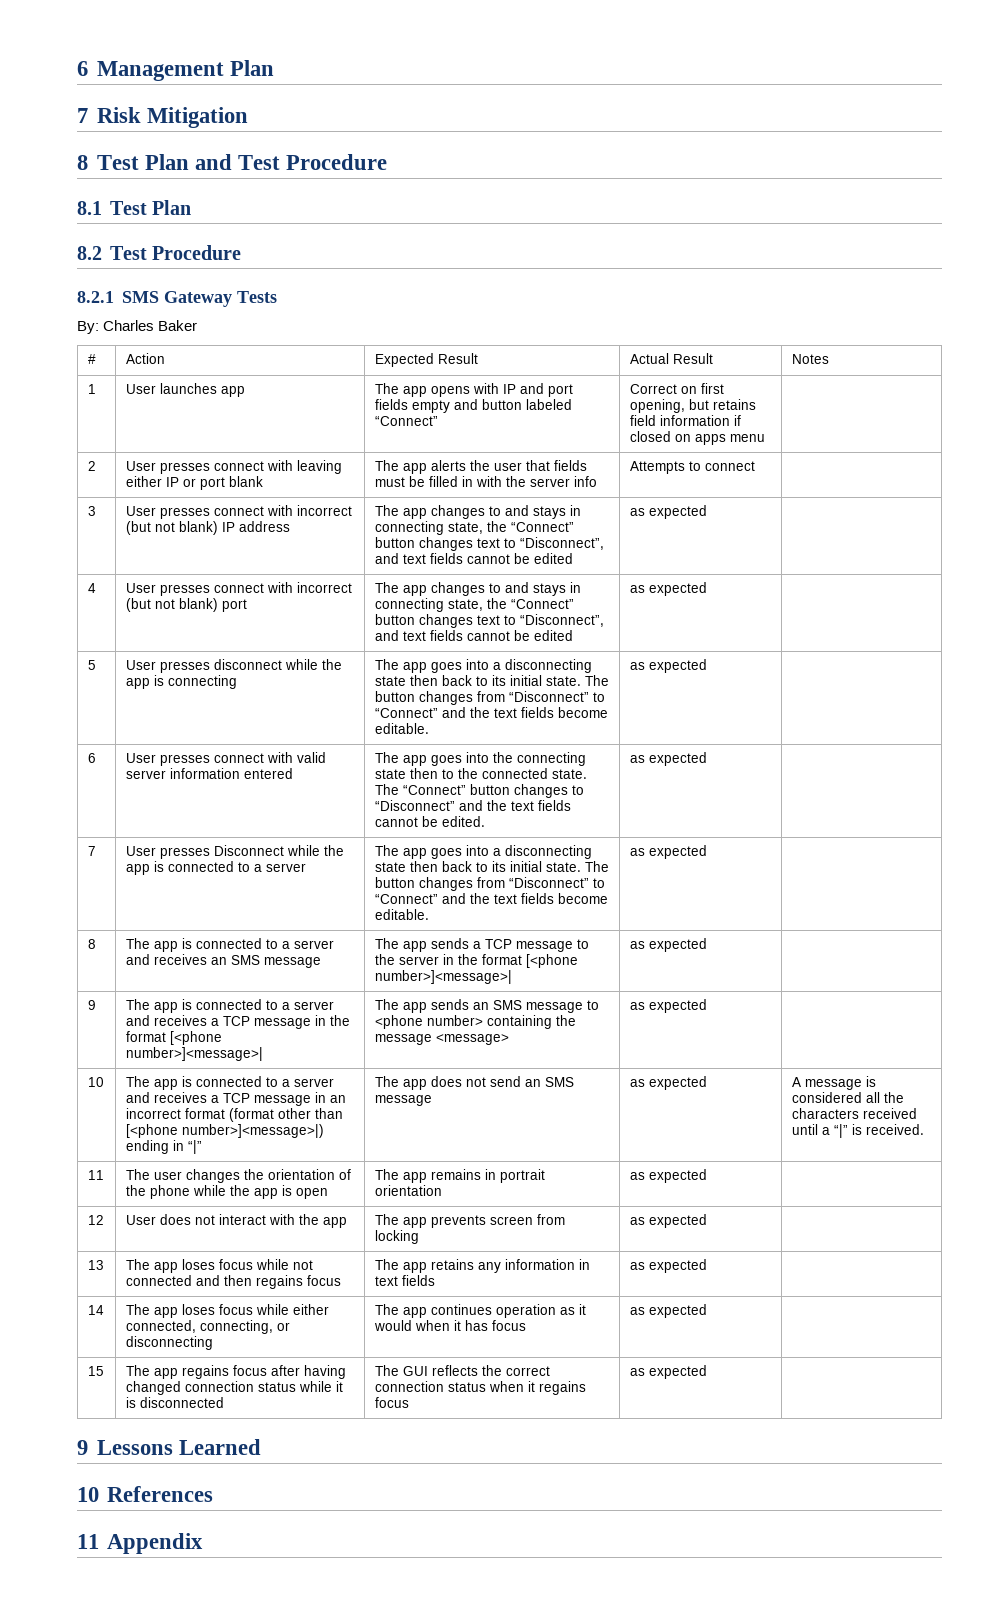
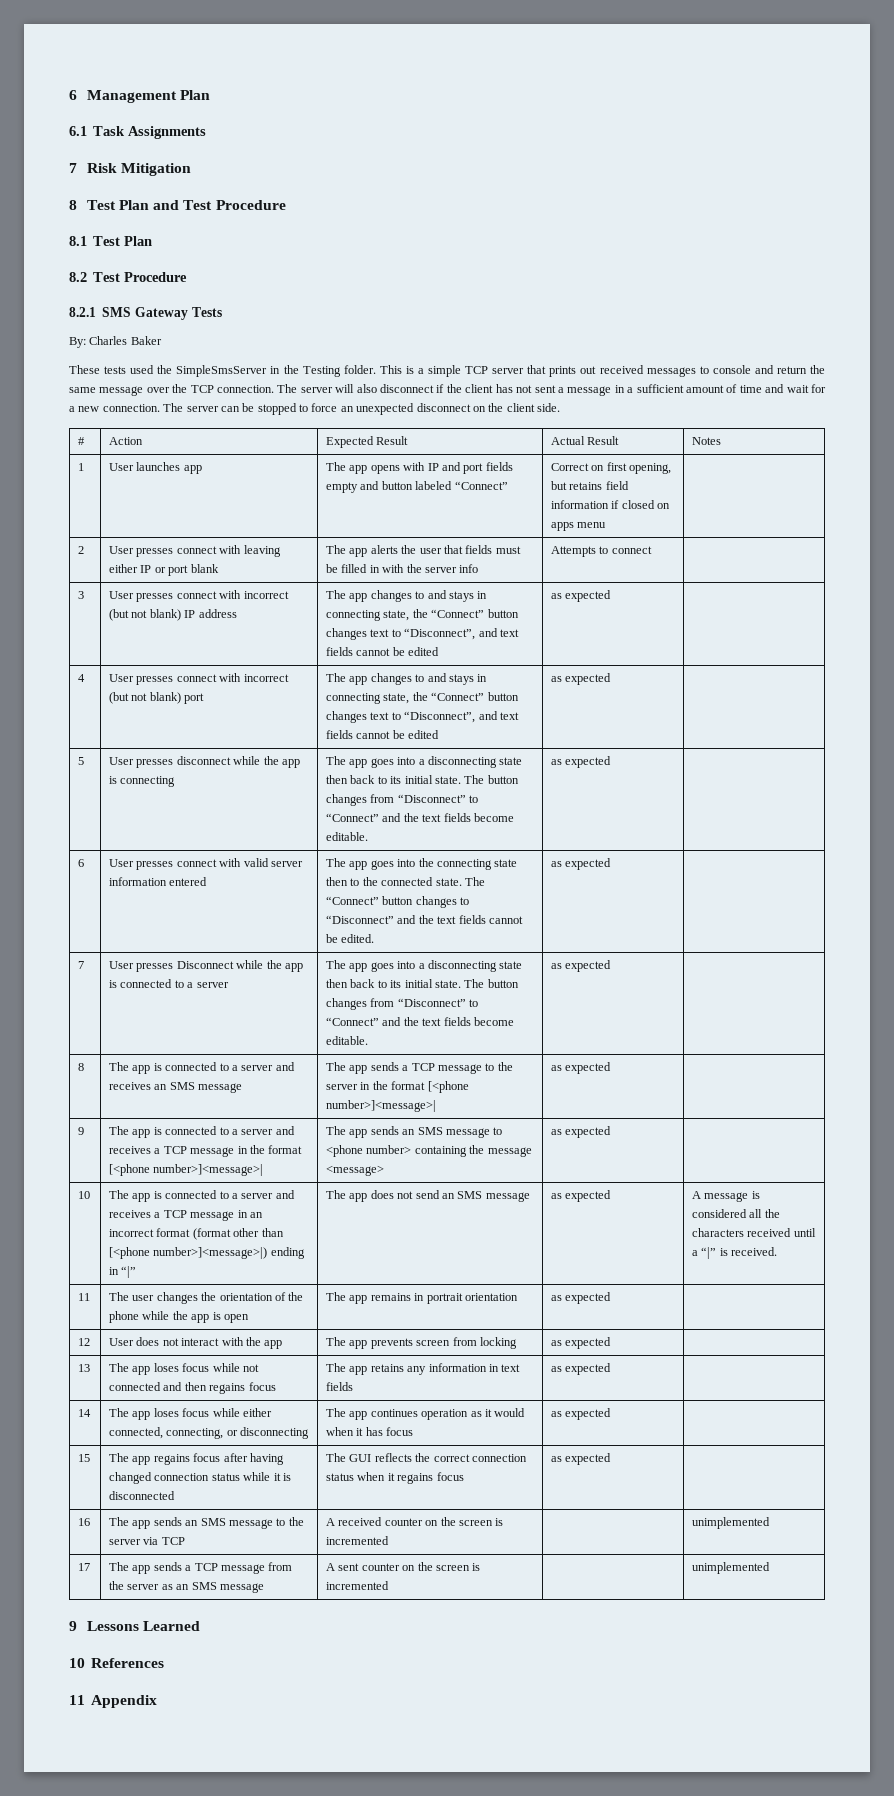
+ 6.1 Task Assignments
+ These tests used the SimpleSmsServer in the Testing folder. This is a simple TCP server that prints out received messages to console and return the same message over the TCP connection. The server will also disconnect if the client has not sent a message in a sufficient amount of time and wait for a new connection. The server can be stopped to force an unexpected disconnect on the client side.
+ 16 | The app sends an SMS message to the server via TCP | A received counter on the screen is incremented | | unimplemented
+ 17 | The app sends a TCP message from the server as an SMS message | A sent counter on the screen is incremented | | unimplemented

